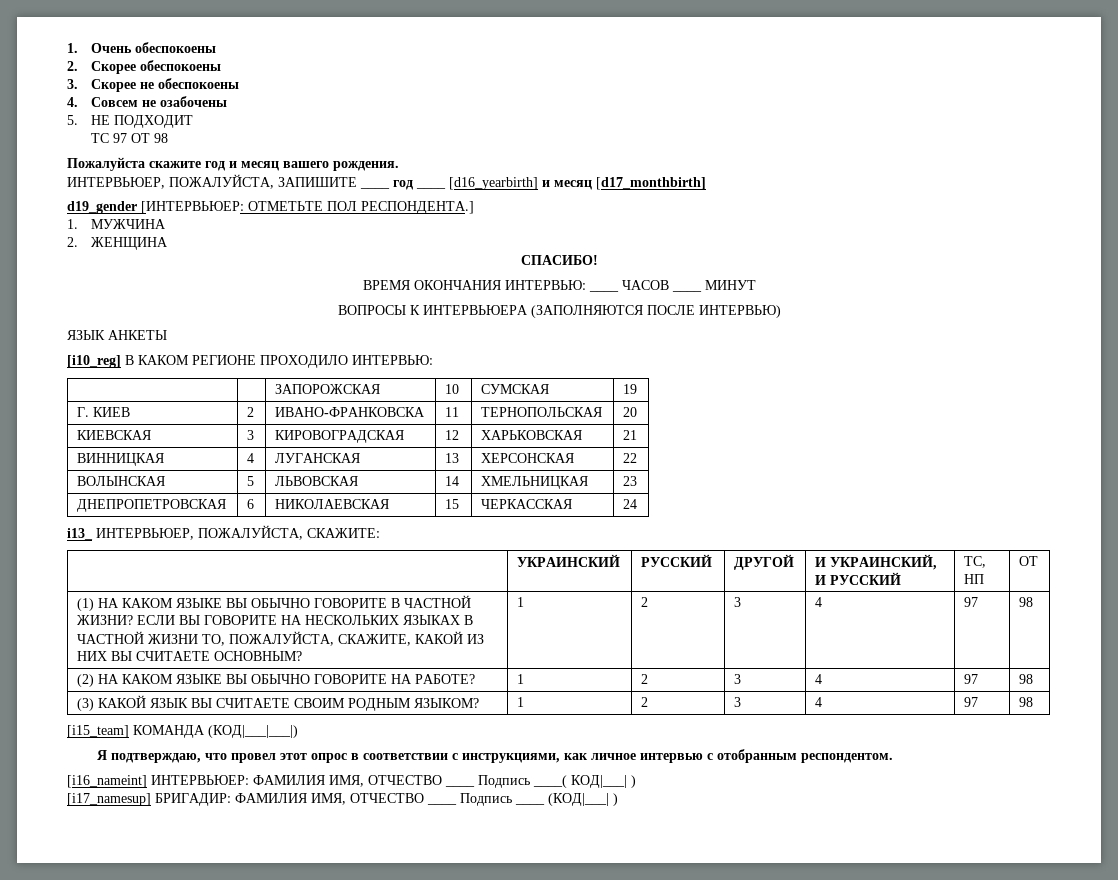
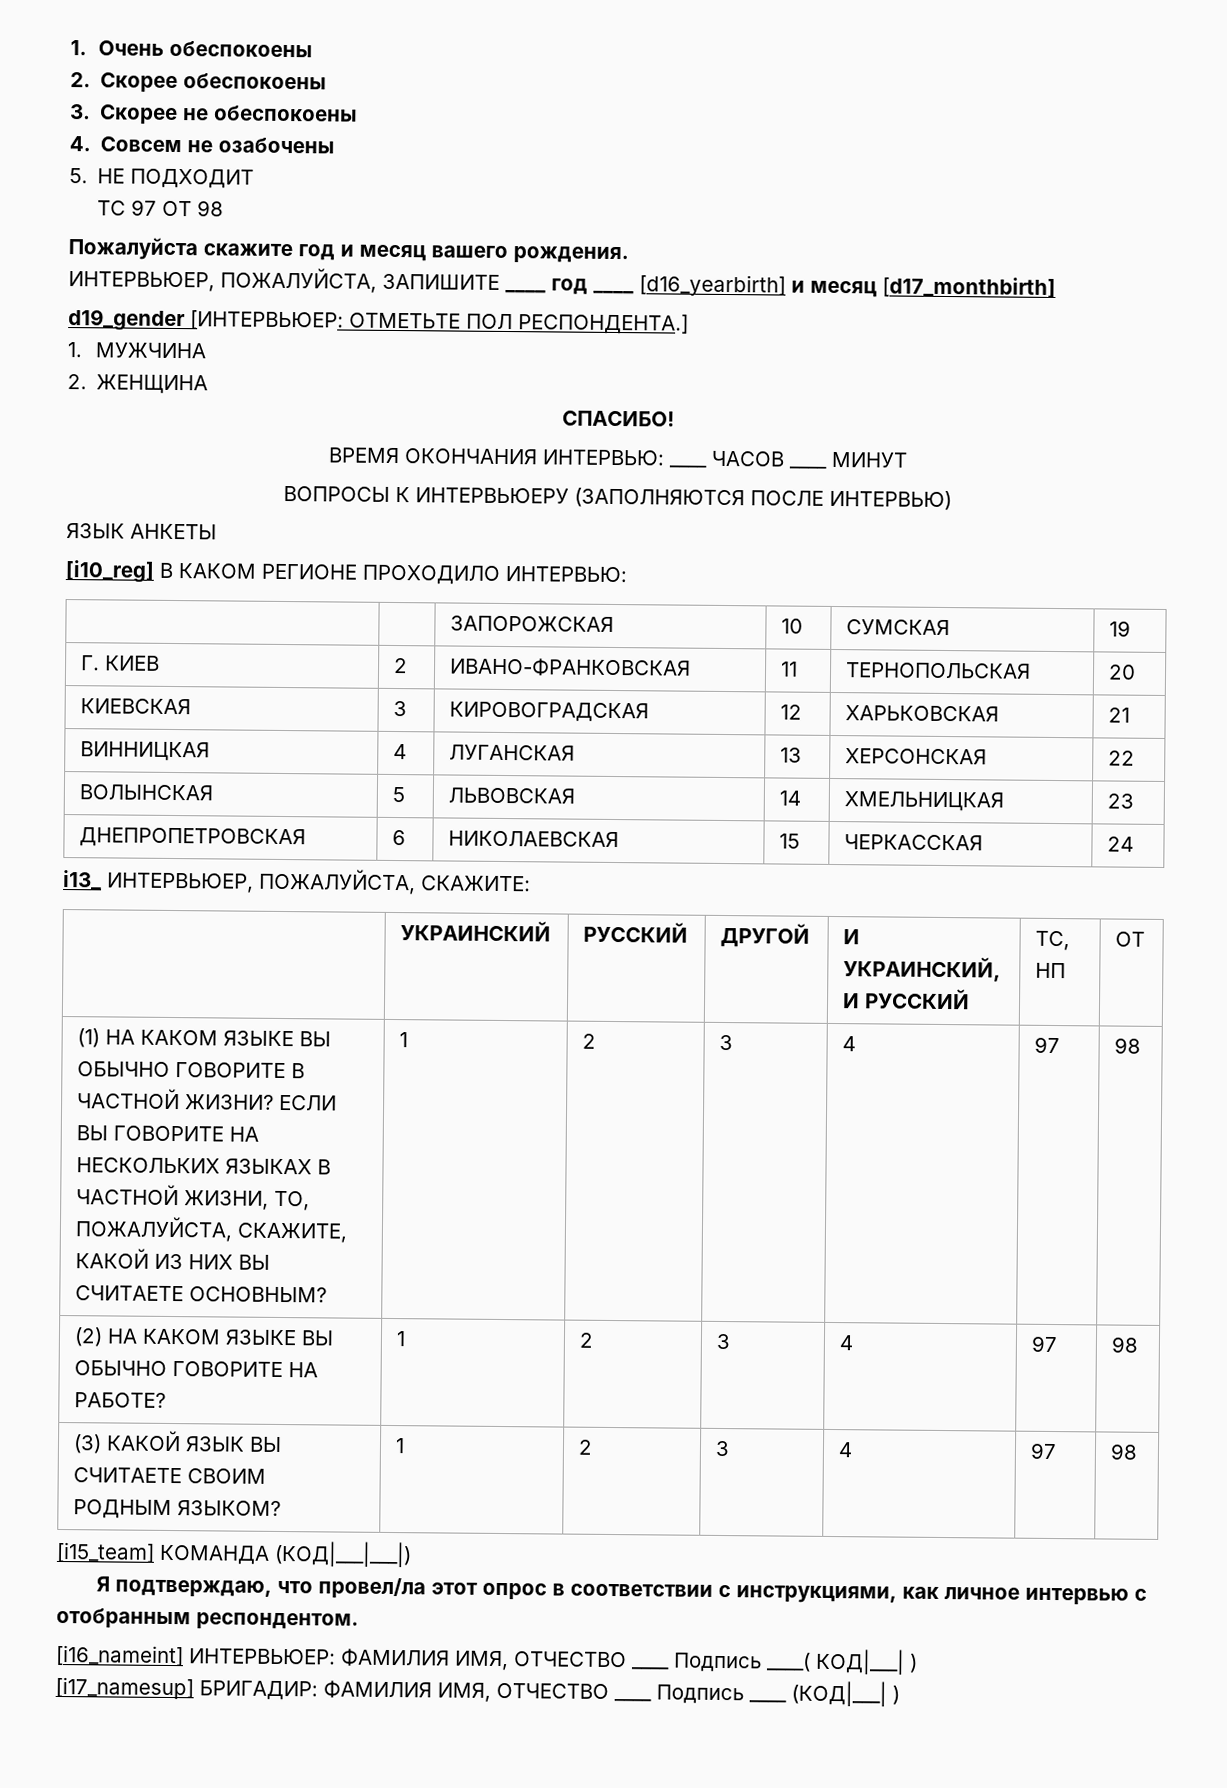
- ВОПРОСЫ К ИНТЕРВЬЮЕРА (ЗАПОЛНЯЮТСЯ ПОСЛЕ ИНТЕРВЬЮ)
+ ВОПРОСЫ К ИНТЕРВЬЮЕРУ (ЗАПОЛНЯЮТСЯ ПОСЛЕ ИНТЕРВЬЮ)
- Г. КИЕВ | 2 | ИВАНО-ФРАНКОВСКА | 11 | ТЕРНОПОЛЬСКАЯ | 20
+ Г. КИЕВ | 2 | ИВАНО-ФРАНКОВСКАЯ | 11 | ТЕРНОПОЛЬСКАЯ | 20
- (1) НА КАКОМ ЯЗЫКЕ ВЫ ОБЫЧНО ГОВОРИТЕ В ЧАСТНОЙ ЖИЗНИ? ЕСЛИ ВЫ ГОВОРИТЕ НА НЕСКОЛЬКИХ ЯЗЫКАХ В ЧАСТНОЙ ЖИЗНИ ТО, ПОЖАЛУЙСТА, СКАЖИТЕ, КАКОЙ ИЗ НИХ ВЫ СЧИТАЕТЕ ОСНОВНЫМ? | 1 | 2 | 3 | 4 | 97 | 98
+ (1) НА КАКОМ ЯЗЫКЕ ВЫ ОБЫЧНО ГОВОРИТЕ В ЧАСТНОЙ ЖИЗНИ? ЕСЛИ ВЫ ГОВОРИТЕ НА НЕСКОЛЬКИХ ЯЗЫКАХ В ЧАСТНОЙ ЖИЗНИ, ТО, ПОЖАЛУЙСТА, СКАЖИТЕ, КАКОЙ ИЗ НИХ ВЫ СЧИТАЕТЕ ОСНОВНЫМ? | 1 | 2 | 3 | 4 | 97 | 98
- Я подтверждаю, что провел этот опрос в соответствии с инструкциями, как личное интервью с отобранным респондентом.
+ Я подтверждаю, что провел/ла этот опрос в соответствии с инструкциями, как личное интервью с отобранным респондентом.

